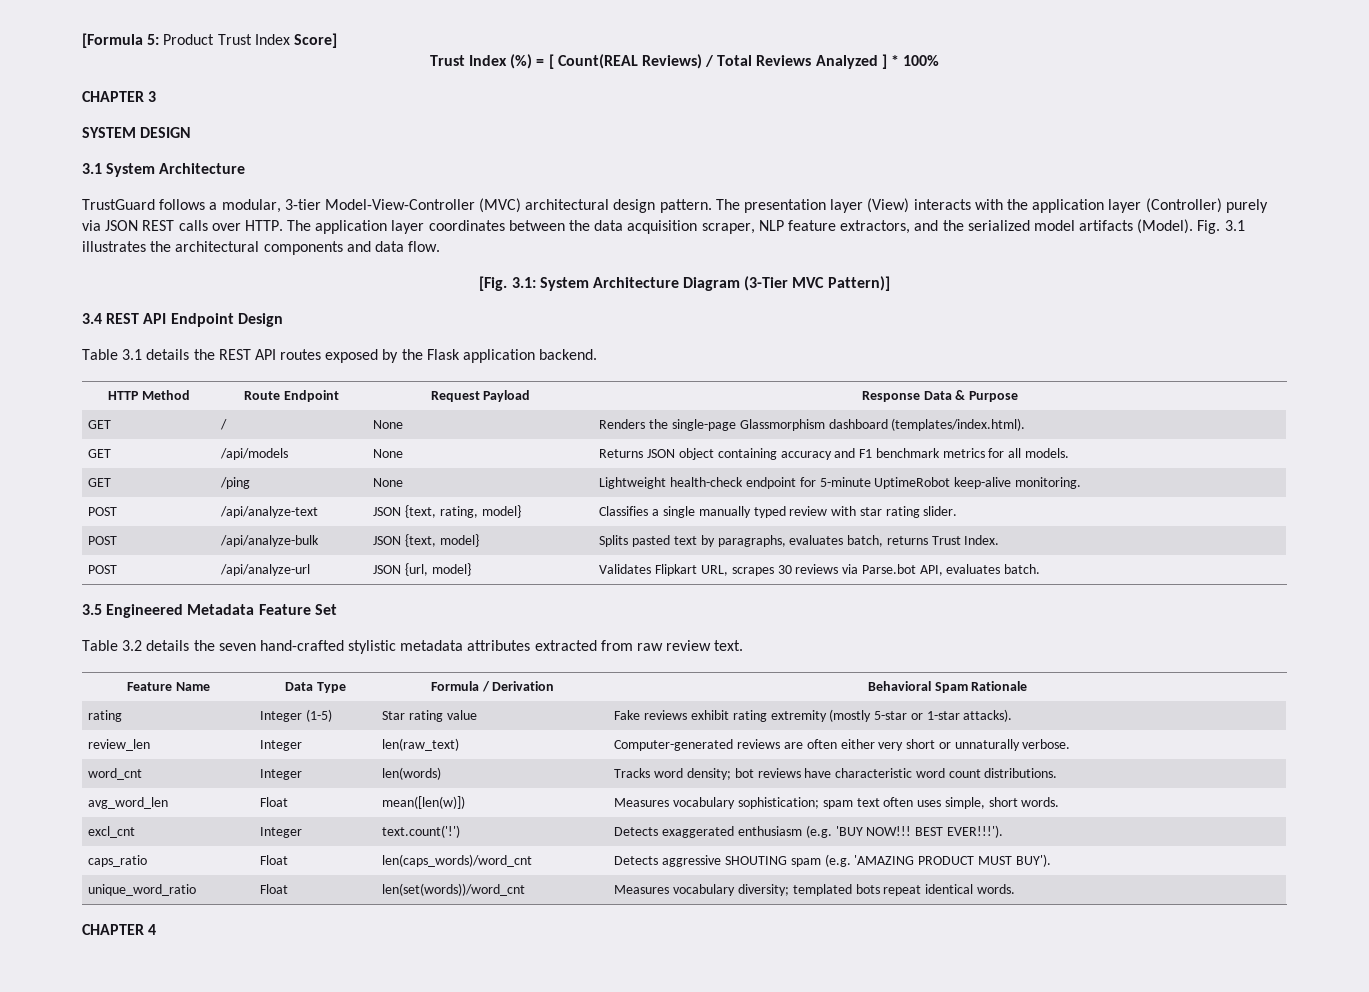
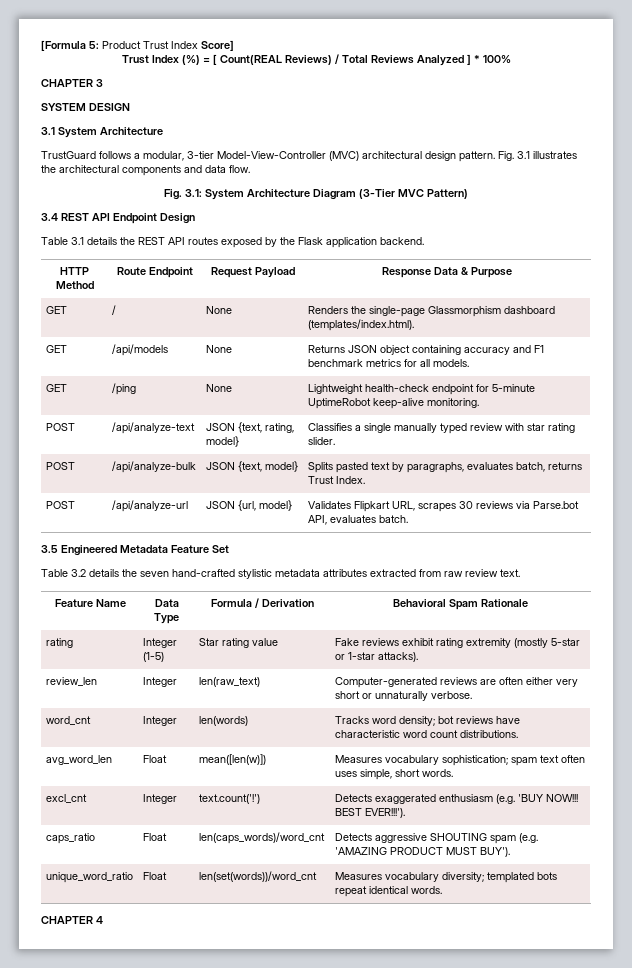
- The presentation layer (View) interacts with the application layer (Controller) purely via JSON REST calls over HTTP. The application layer coordinates between the data acquisition scraper, NLP feature extractors, and the serialized model artifacts (Model).
- [Fig. 3.1: System Architecture Diagram (3-Tier MVC Pattern)]
+ Fig. 3.1: System Architecture Diagram (3-Tier MVC Pattern)

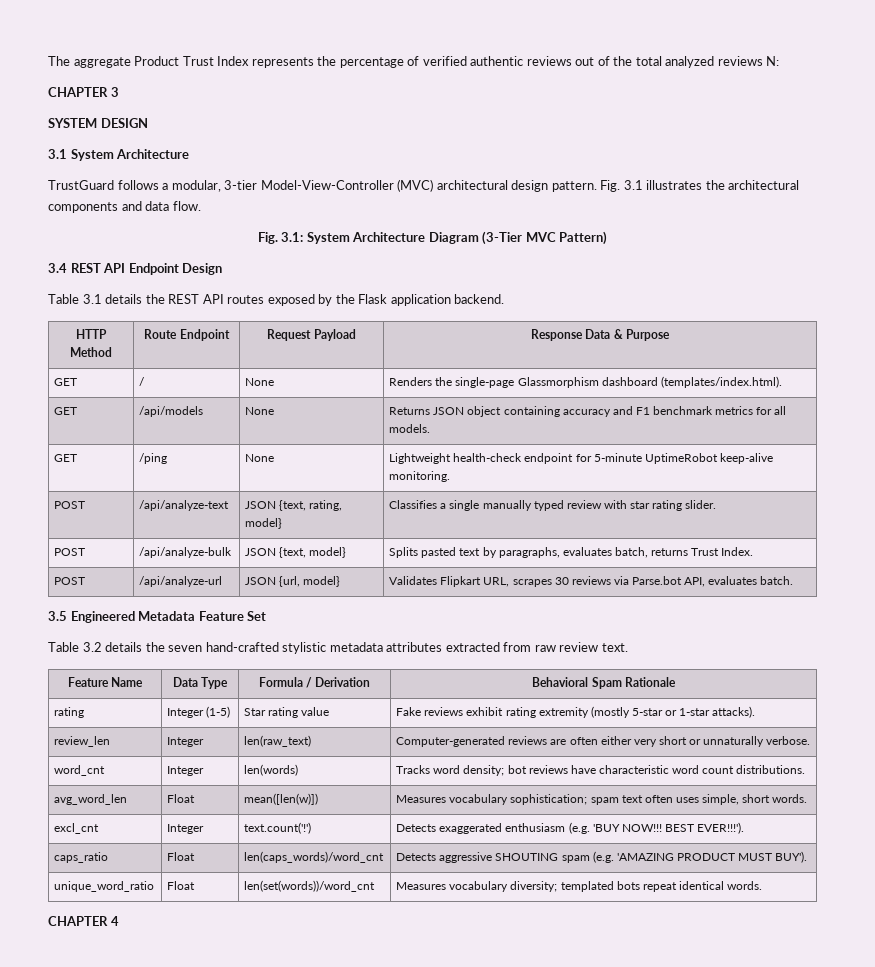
- [Formula 5: Product Trust Index Score]
- Trust Index (%) = [ Count(REAL Reviews) / Total Reviews Analyzed ] * 100%
+ The aggregate Product Trust Index represents the percentage of verified authentic reviews out of the total analyzed reviews N:

